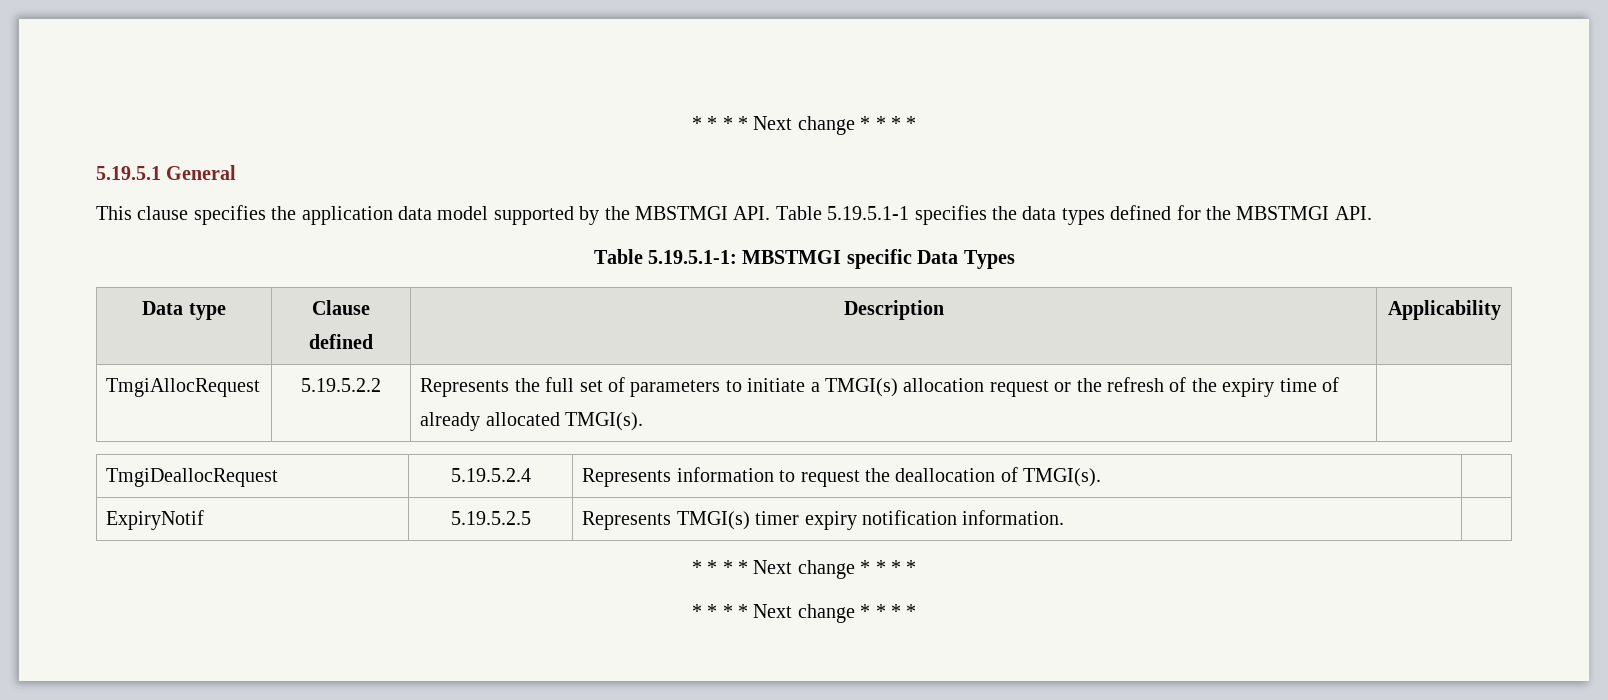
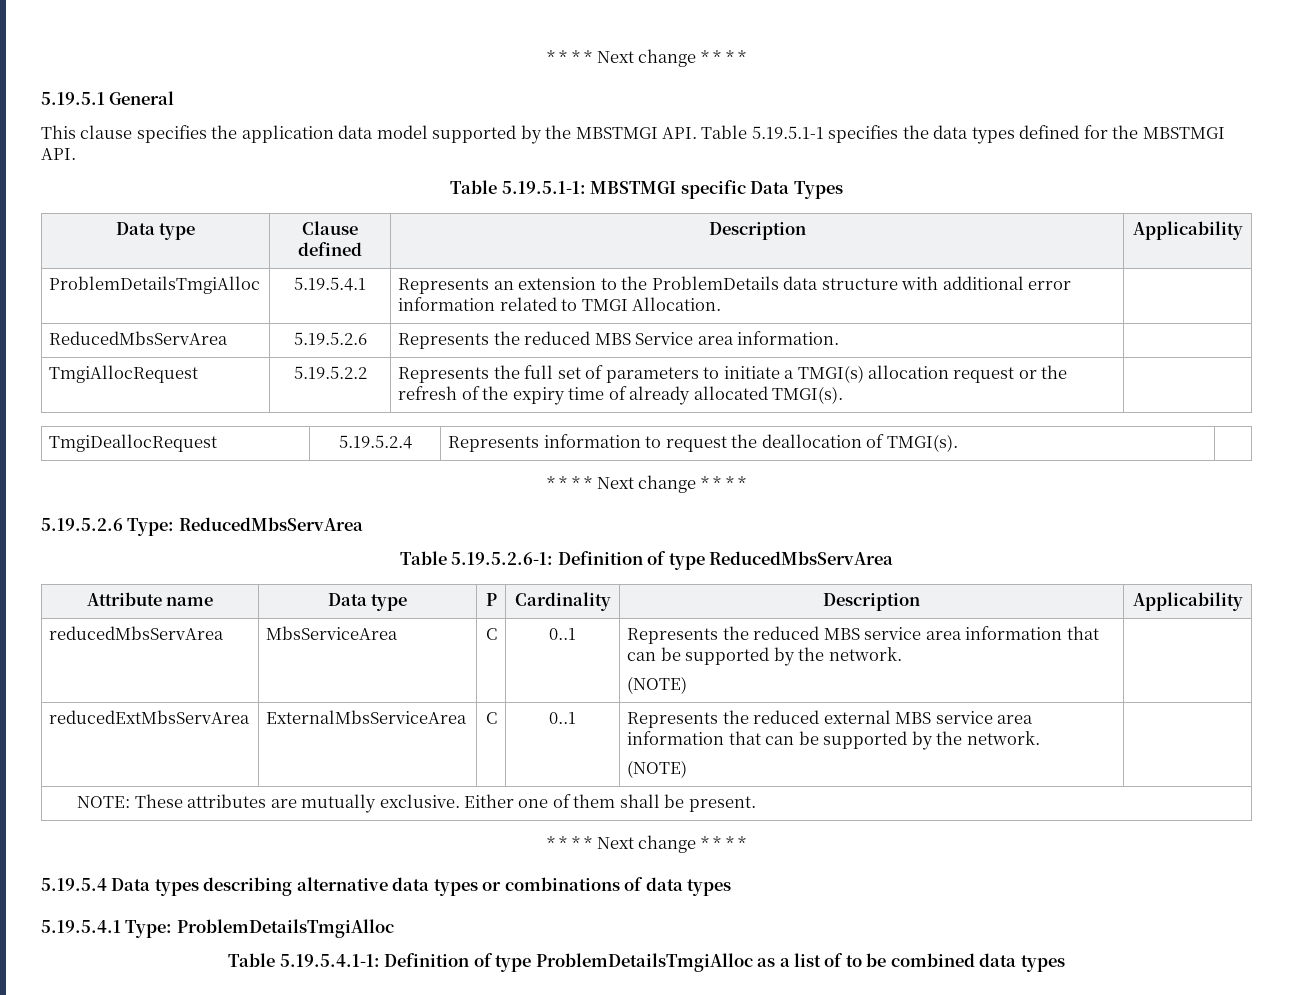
+ ProblemDetailsTmgiAlloc | 5.19.5.4.1 | Represents an extension to the ProblemDetails data structure with additional error information related to TMGI Allocation. |
+ ReducedMbsServArea | 5.19.5.2.6 | Represents the reduced MBS Service area information. |
- ExpiryNotif | 5.19.5.2.5 | Represents TMGI(s) timer expiry notification information. |
+ 5.19.5.2.6 Type: ReducedMbsServArea
+ Table 5.19.5.2.6-1: Definition of type ReducedMbsServArea
+ Attribute name | Data type | P | Cardinality | Description | Applicability
+ reducedMbsServArea | MbsServiceArea | C | 0..1 | Represents the reduced MBS service area information that can be supported by the network.
+ (NOTE) |
+ reducedExtMbsServArea | ExternalMbsServiceArea | C | 0..1 | Represents the reduced external MBS service area information that can be supported by the network.
+ (NOTE) |
+ NOTE: These attributes are mutually exclusive. Either one of them shall be present.
+ 5.19.5.4 Data types describing alternative data types or combinations of data types
+ 5.19.5.4.1 Type: ProblemDetailsTmgiAlloc
+ Table 5.19.5.4.1-1: Definition of type ProblemDetailsTmgiAlloc as a list of to be combined data types

